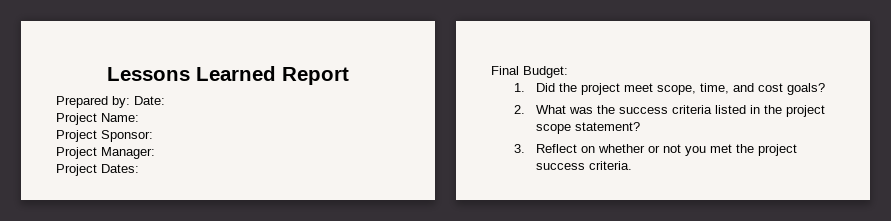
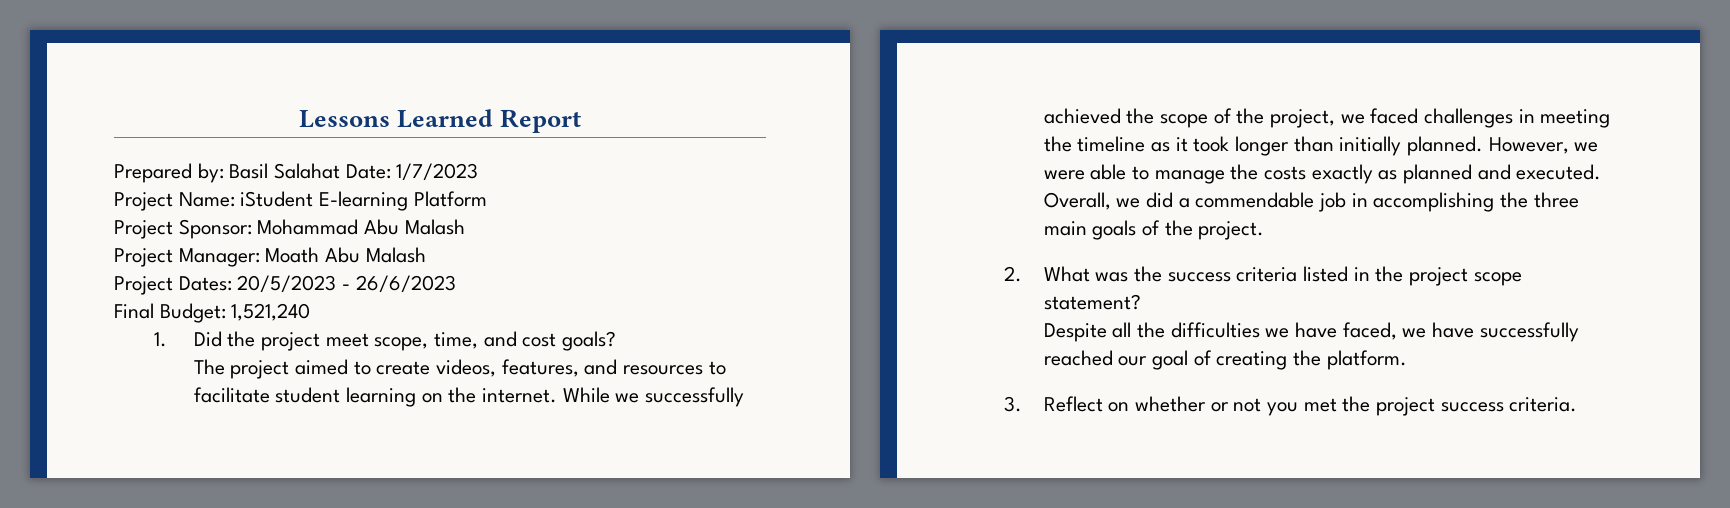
- Prepared by: Date:
+ Prepared by: Basil Salahat Date: 1/7/2023
- Project Name:
+ Project Name: iStudent E-learning Platform
- Project Sponsor:
+ Project Sponsor: Mohammad Abu Malash
- Project Manager:
+ Project Manager: Moath Abu Malash
- Project Dates:
+ Project Dates: 20/5/2023 - 26/6/2023
- Final Budget:
+ Final Budget: 1,521,240
+ The project aimed to create videos, features, and resources to facilitate student learning on the internet. While we successfully achieved the scope of the project, we faced challenges in meeting the timeline as it took longer than initially planned. However, we were able to manage the costs exactly as planned and executed. Overall, we did a commendable job in accomplishing the three main goals of the project.
+ Despite all the difficulties we have faced, we have successfully reached our goal of creating the platform.

